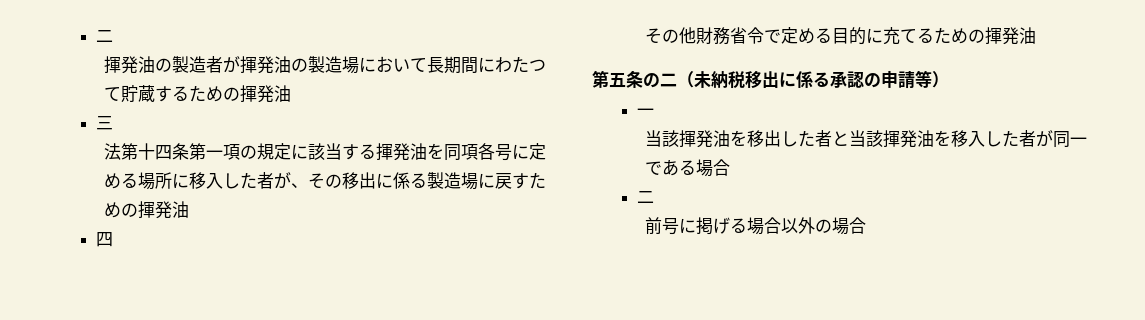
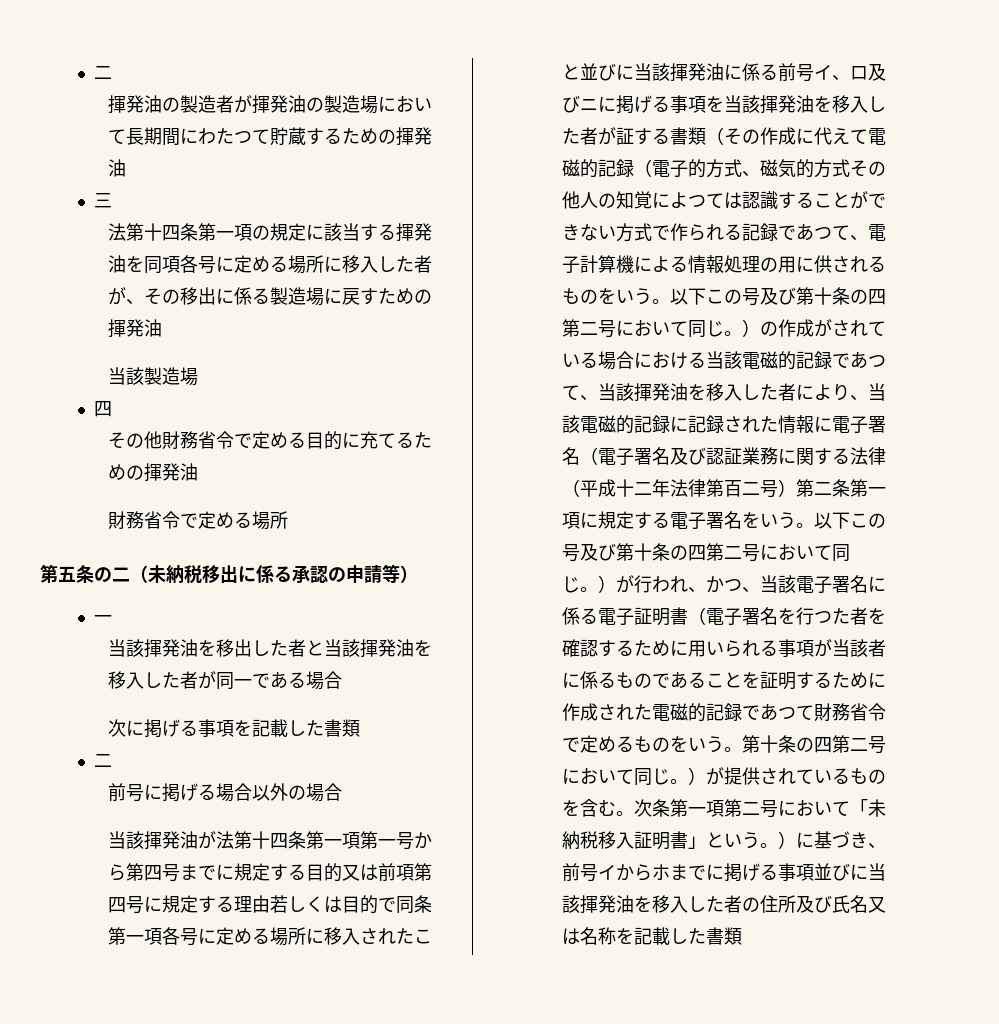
+ 当該製造場
+ 財務省令で定める場所
+ 次に掲げる事項を記載した書類
+ 当該揮発油が法第十四条第一項第一号から第四号までに規定する目的又は前項第四号に規定する理由若しくは目的で同条第一項各号に定める場所に移入されたこと並びに当該揮発油に係る前号イ、ロ及びニに掲げる事項を当該揮発油を移入した者が証する書類（その作成に代えて電磁的記録（電子的方式、磁気的方式その他人の知覚によつては認識することができない方式で作られる記録であつて、電子計算機による情報処理の用に供されるものをいう。以下この号及び第十条の四第二号において同じ。）の作成がされている場合における当該電磁的記録であつて、当該揮発油を移入した者により、当該電磁的記録に記録された情報に電子署名（電子署名及び認証業務に関する法律（平成十二年法律第百二号）第二条第一項に規定する電子署名をいう。以下この号及び第十条の四第二号において同じ。）が行われ、かつ、当該電子署名に係る電子証明書（電子署名を行つた者を確認するために用いられる事項が当該者に係るものであることを証明するために作成された電磁的記録であつて財務省令で定めるものをいう。第十条の四第二号において同じ。）が提供されているものを含む。次条第一項第二号において「未納税移入証明書」という。）に基づき、前号イからホまでに掲げる事項並びに当該揮発油を移入した者の住所及び氏名又は名称を記載した書類

